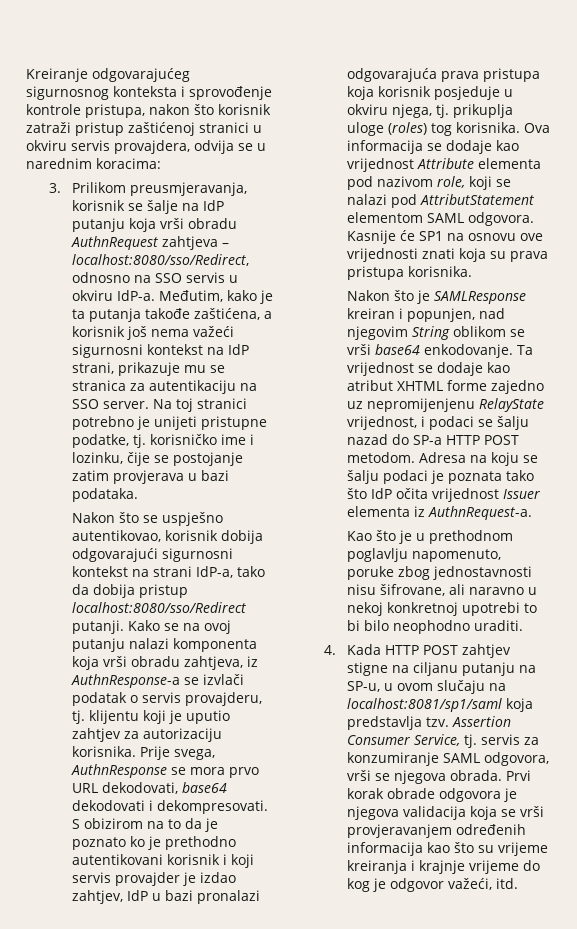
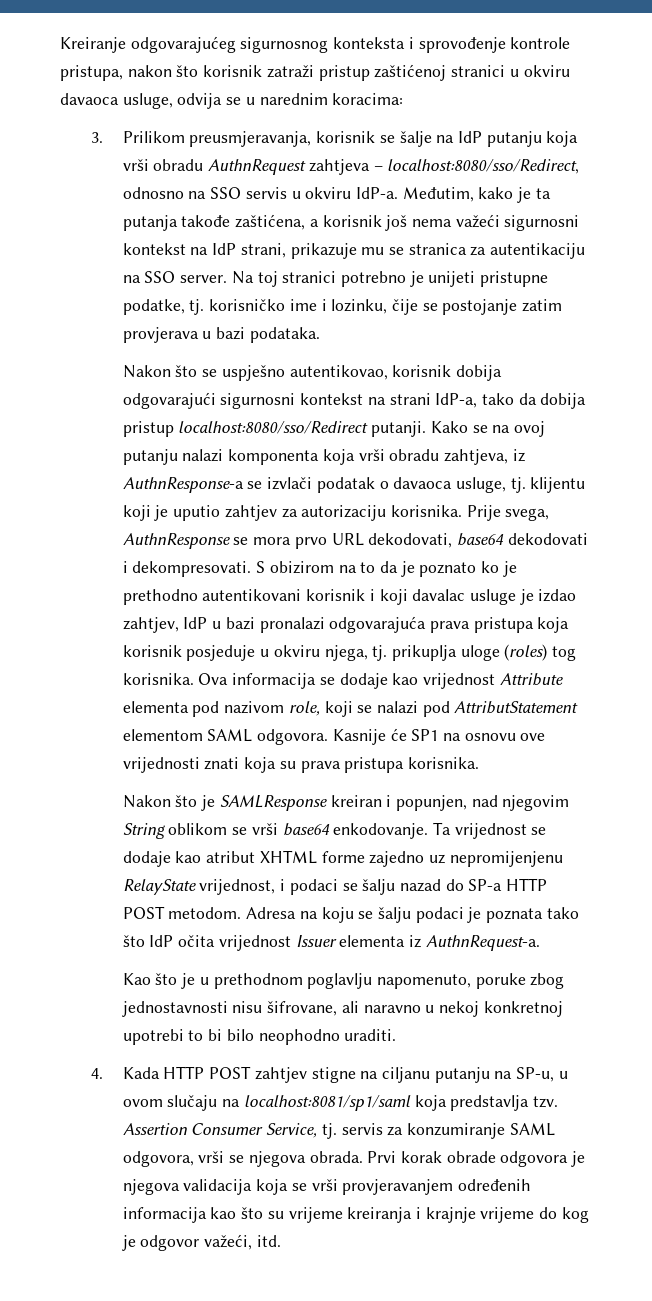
- Kreiranje odgovarajućeg sigurnosnog konteksta i sprovođenje kontrole pristupa, nakon što korisnik zatraži pristup zaštićenoj stranici u okviru servis provajdera, odvija se u narednim koracima:
+ Kreiranje odgovarajućeg sigurnosnog konteksta i sprovođenje kontrole pristupa, nakon što korisnik zatraži pristup zaštićenoj stranici u okviru davaoca usluge, odvija se u narednim koracima:
- Kako se na ovoj putanju nalazi komponenta koja vrši obradu zahtjeva, iz AuthnResponse-a se izvlači podatak o servis provajderu, tj. klijentu koji je uputio zahtjev za autorizaciju korisnika.
+ Kako se na ovoj putanju nalazi komponenta koja vrši obradu zahtjeva, iz AuthnResponse-a se izvlači podatak o davaoca usluge, tj. klijentu koji je uputio zahtjev za autorizaciju korisnika.
- S obizirom na to da je poznato ko je prethodno autentikovani korisnik i koji servis provajder je izdao zahtjev, IdP u bazi pronalazi odgovarajuća prava pristupa koja korisnik posjeduje u okviru njega, tj. prikuplja uloge (roles) tog korisnika.
+ S obizirom na to da je poznato ko je prethodno autentikovani korisnik i koji davalac usluge je izdao zahtjev, IdP u bazi pronalazi odgovarajuća prava pristupa koja korisnik posjeduje u okviru njega, tj. prikuplja uloge (roles) tog korisnika.

